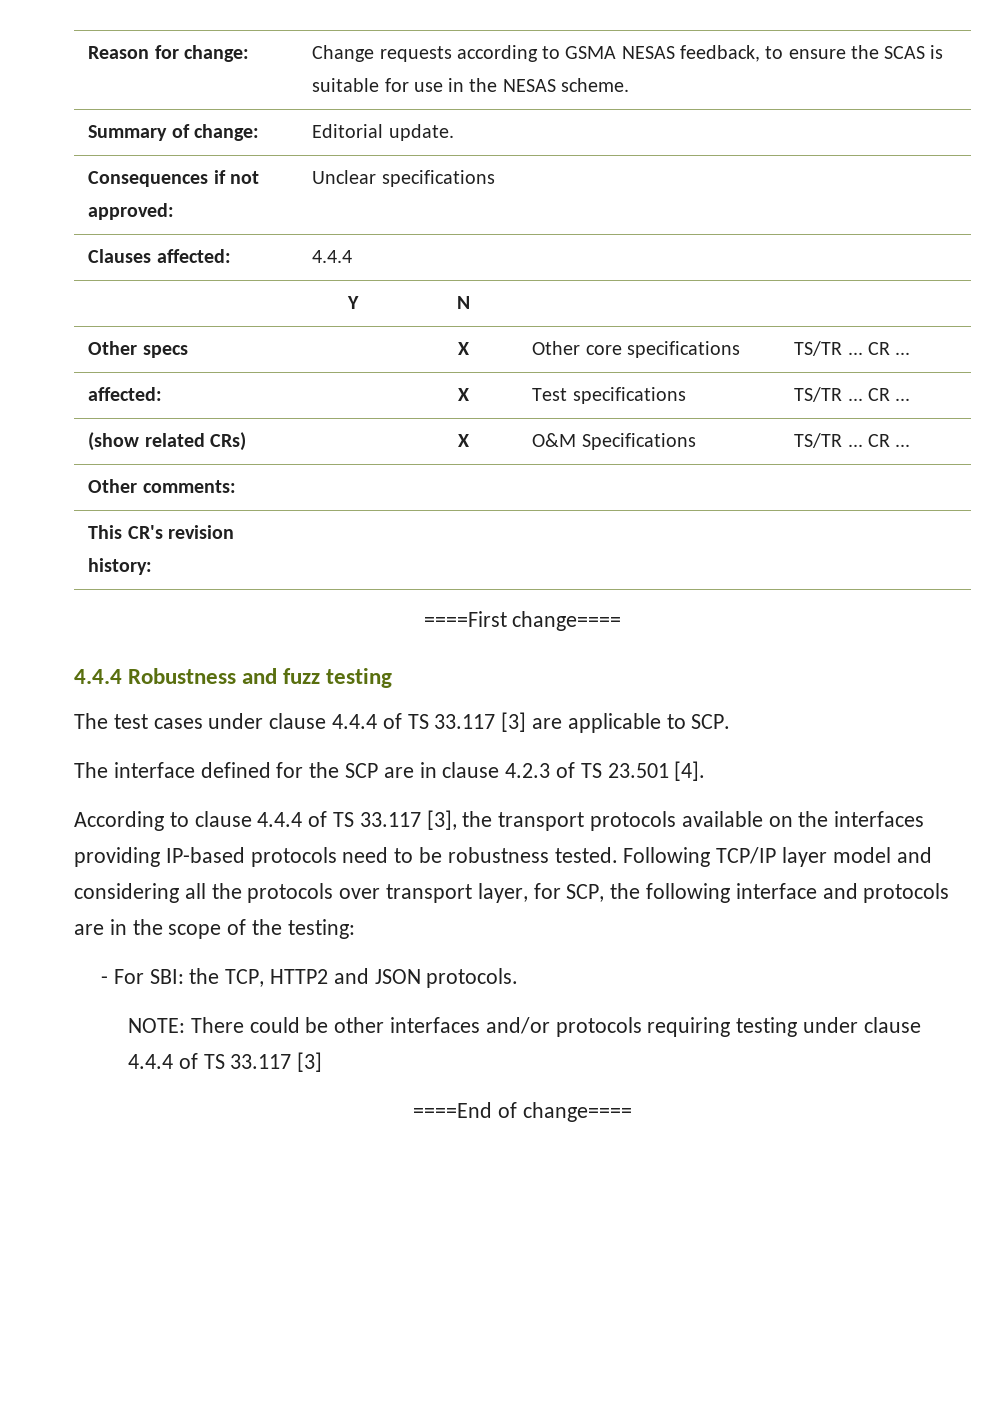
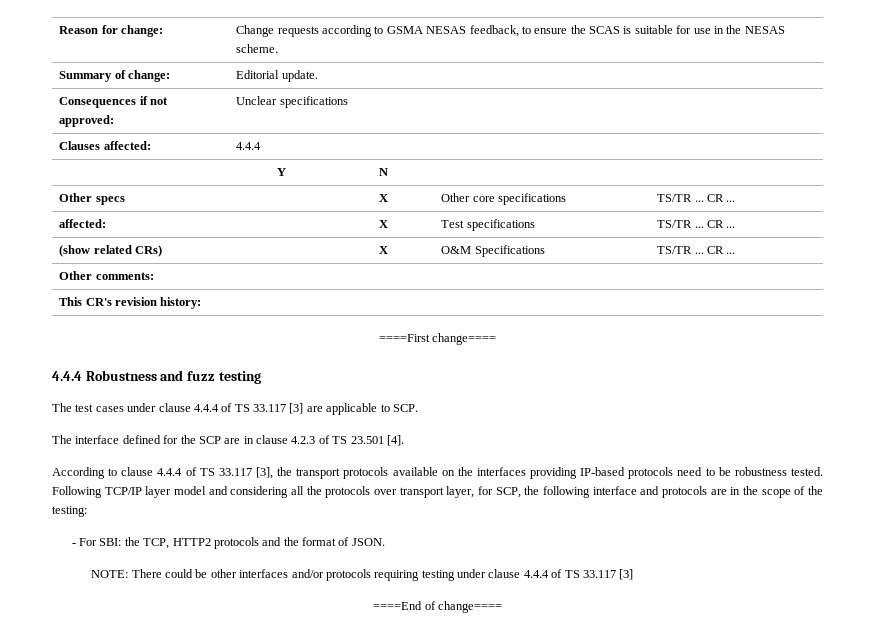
- - For SBI: the TCP, HTTP2 and JSON protocols.
+ - For SBI: the TCP, HTTP2 protocols and the format of JSON.

